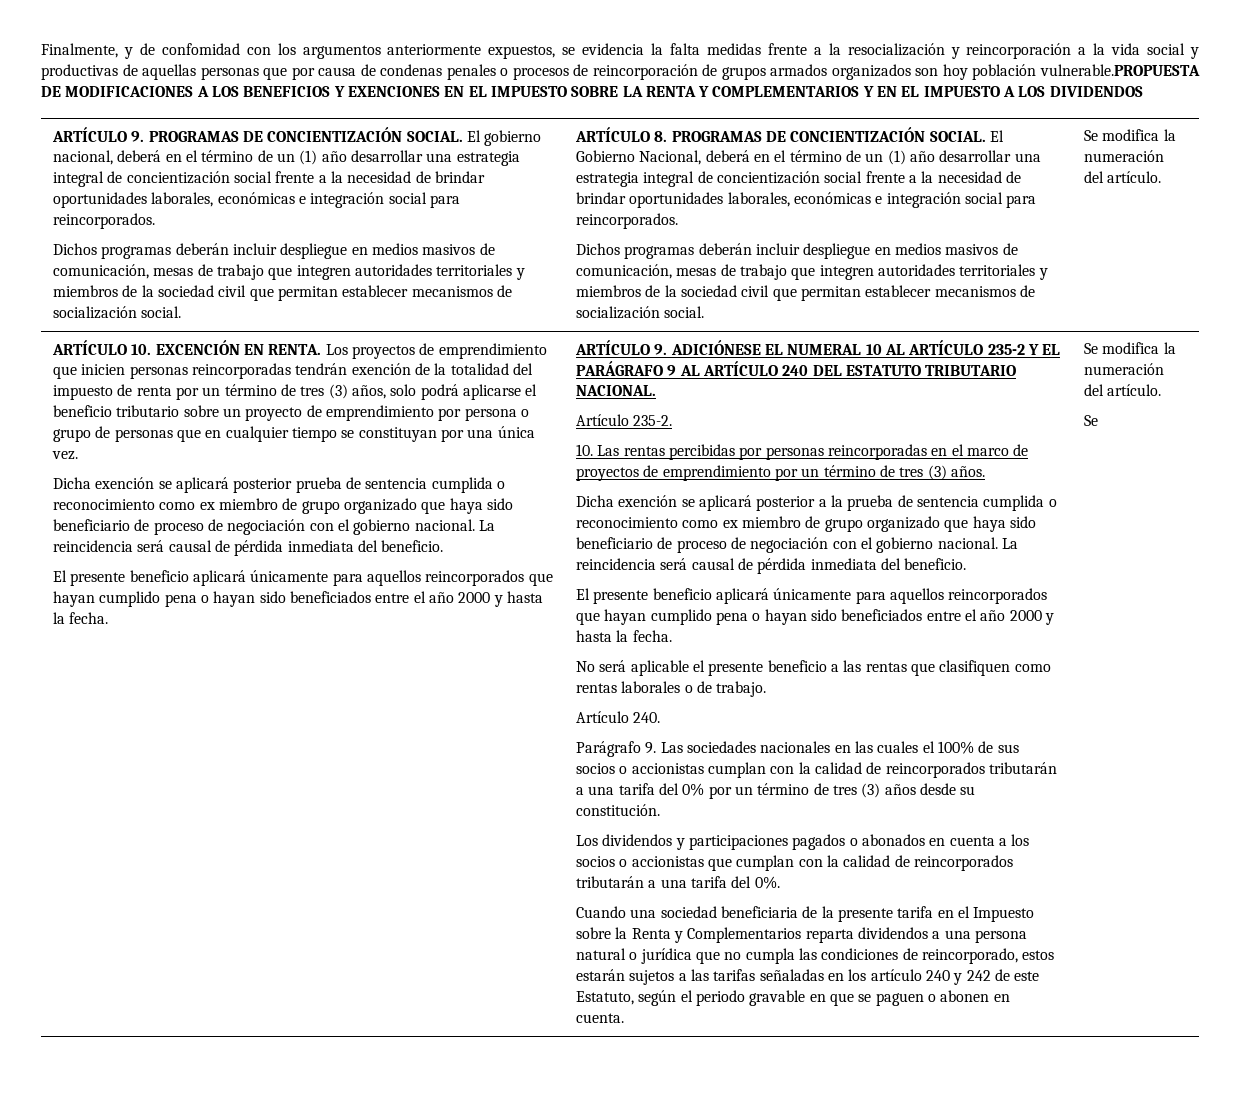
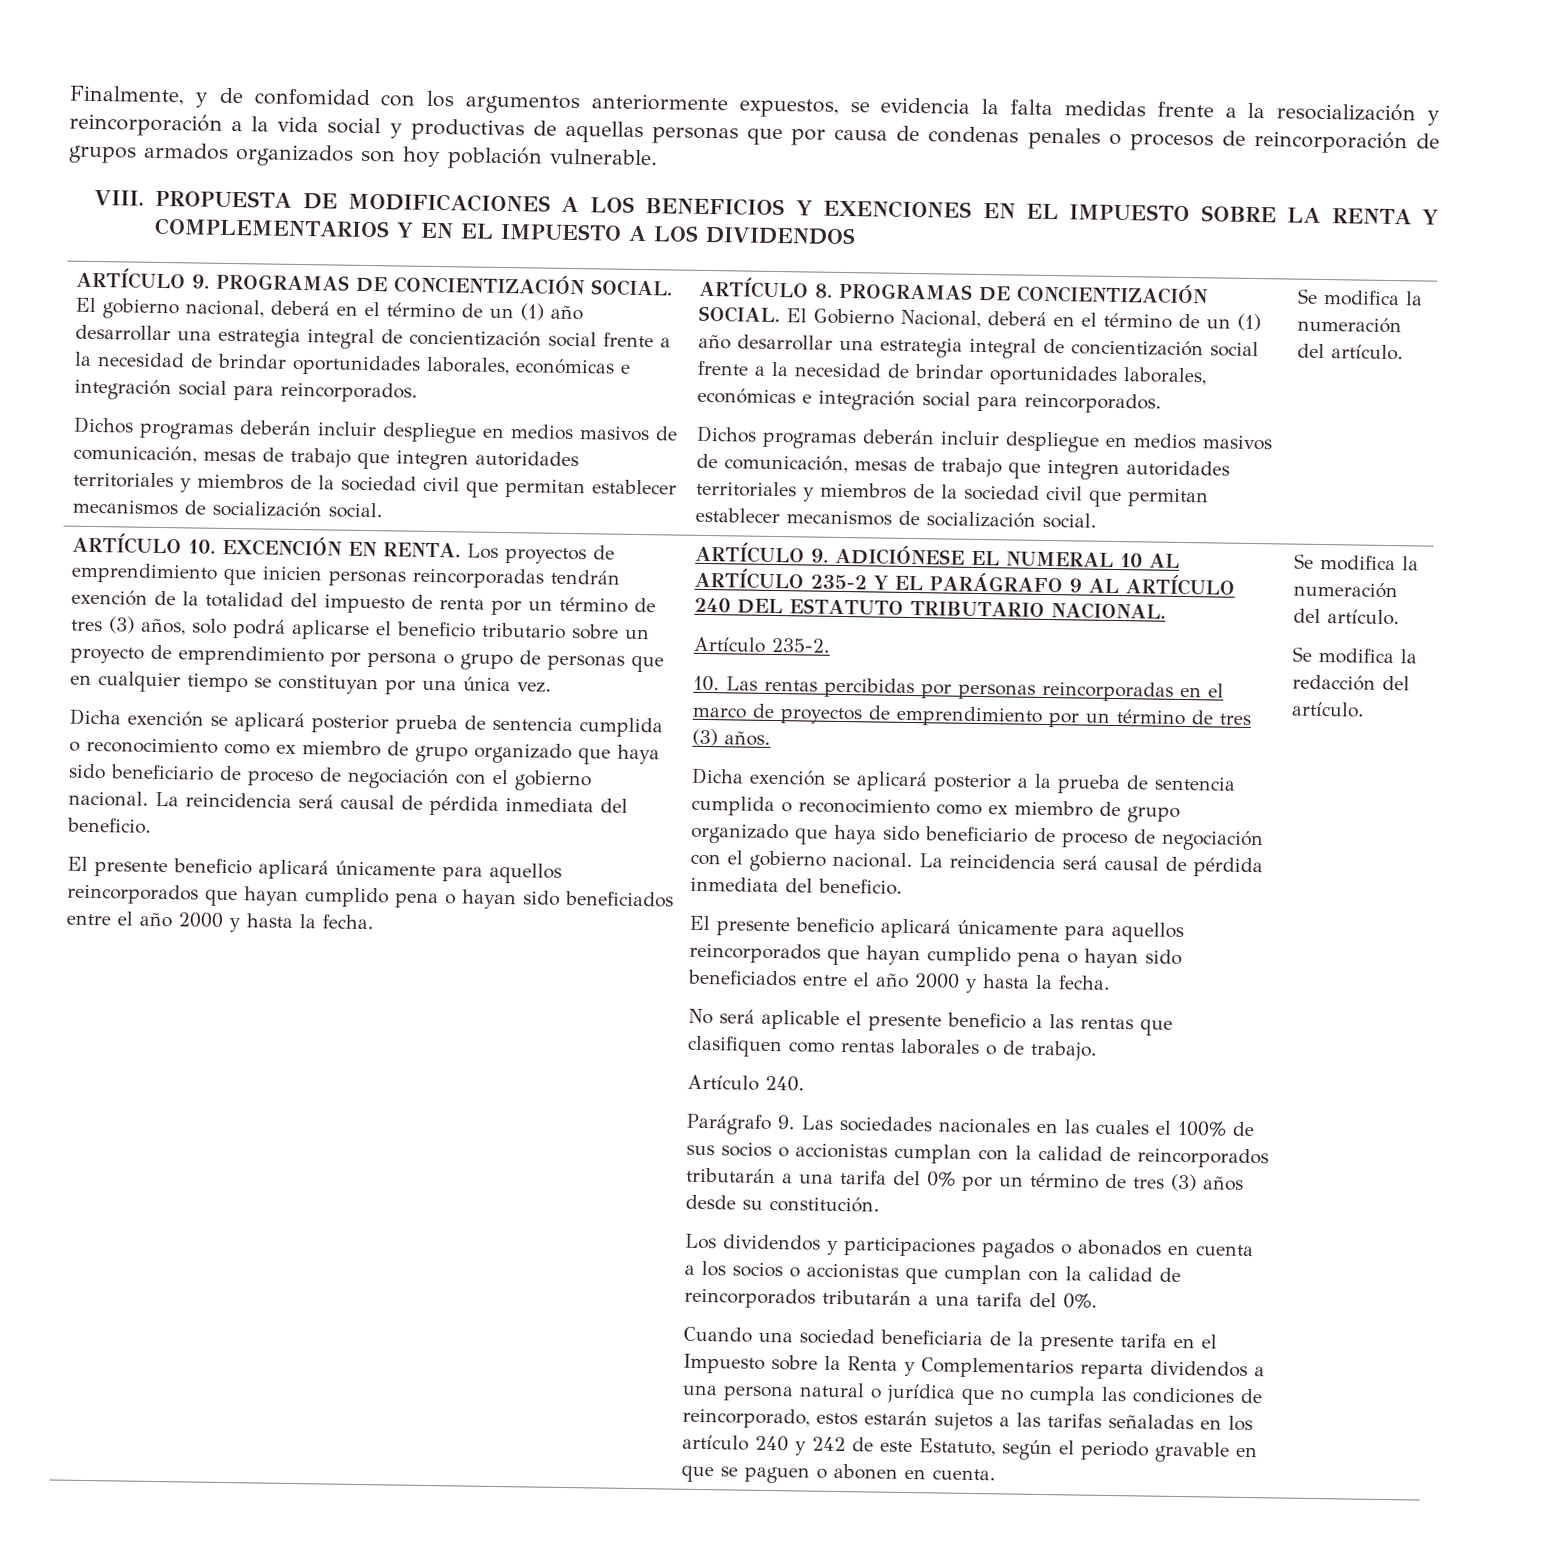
- Finalmente, y de confomidad con los argumentos anteriormente expuestos, se evidencia la falta medidas frente a la resocialización y reincorporación a la vida social y productivas de aquellas personas que por causa de condenas penales o procesos de reincorporación de grupos armados organizados son hoy población vulnerable.PROPUESTA DE MODIFICACIONES A LOS BENEFICIOS Y EXENCIONES EN EL IMPUESTO SOBRE LA RENTA Y COMPLEMENTARIOS Y EN EL IMPUESTO A LOS DIVIDENDOS
+ Finalmente, y de confomidad con los argumentos anteriormente expuestos, se evidencia la falta medidas frente a la resocialización y reincorporación a la vida social y productivas de aquellas personas que por causa de condenas penales o procesos de reincorporación de grupos armados organizados son hoy población vulnerable.
+ VIII. PROPUESTA DE MODIFICACIONES A LOS BENEFICIOS Y EXENCIONES EN EL IMPUESTO SOBRE LA RENTA Y COMPLEMENTARIOS Y EN EL IMPUESTO A LOS DIVIDENDOS
  Cuando una sociedad beneficiaria de la presente tarifa en el Impuesto sobre la Renta y Complementarios reparta dividendos a una persona natural o jurídica que no cumpla las condiciones de reincorporado, estos estarán sujetos a las tarifas señaladas en los artículo 240 y 242 de este Estatuto, según el periodo gravable en que se paguen o abonen en cuenta. | Se modifica la numeración del artículo.
- Se
+ Se modifica la redacción del artículo.

